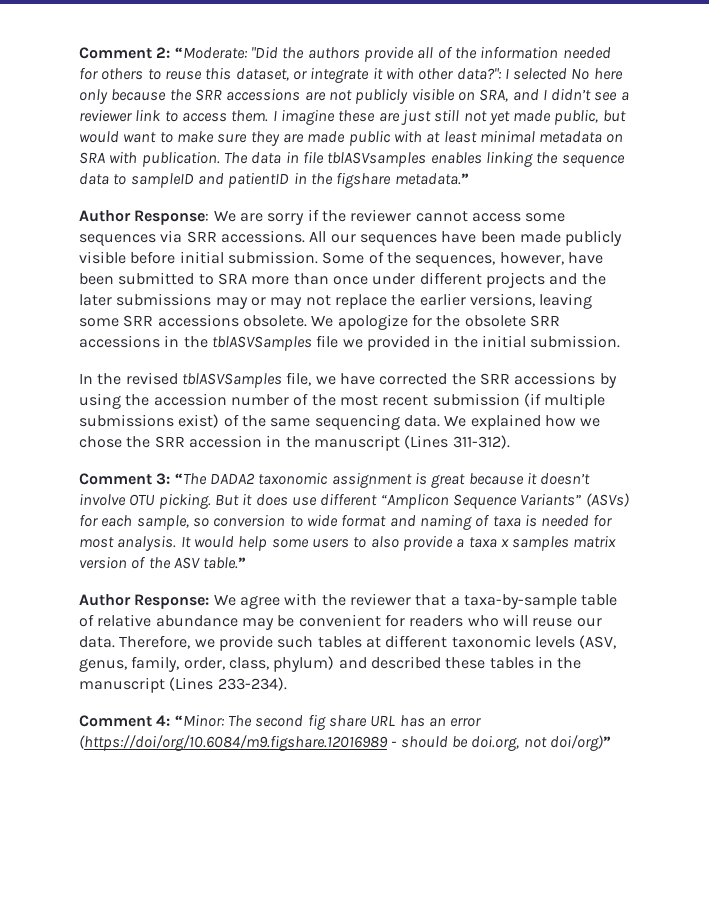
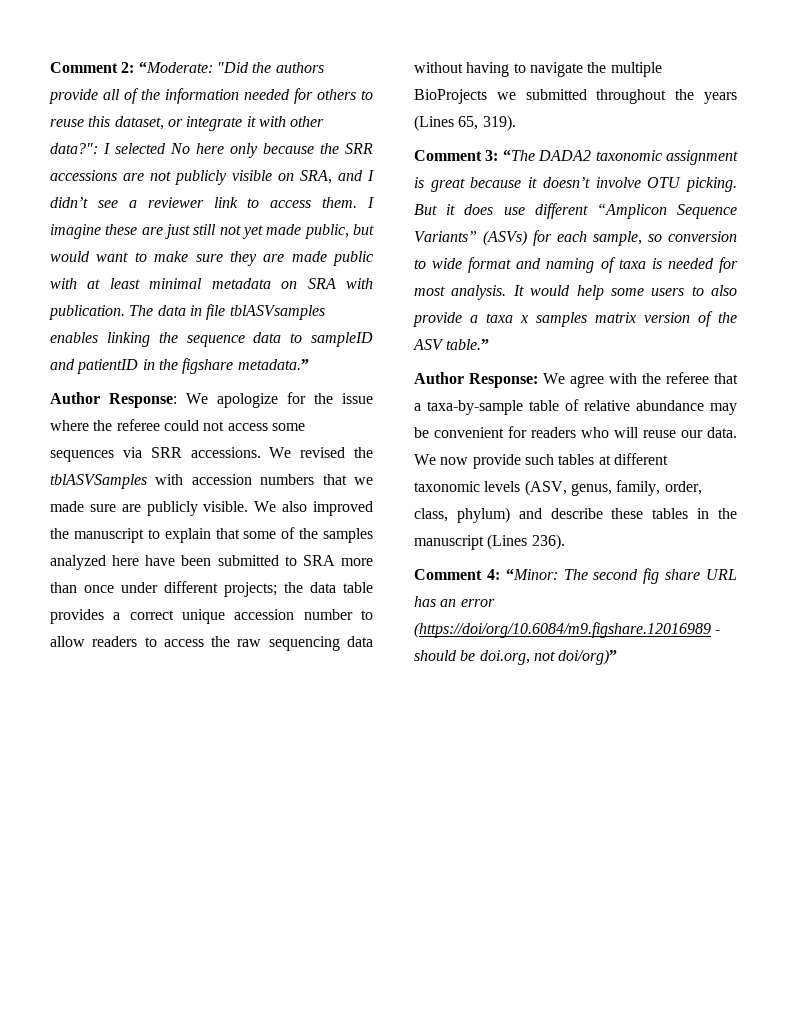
- Author Response: We are sorry if the reviewer cannot access some sequences via SRR accessions.
+ Author Response: We apologize for the issue where the referee could not access some sequences via SRR accessions.
- All our sequences have been made publicly visible before initial submission. Some of the sequences, however, have been submitted to SRA more than once under different projects and the later submissions may or may not replace the earlier versions, leaving some SRR accessions obsolete. We apologize for the obsolete SRR accessions in the tblASVSamples file we provided in the initial submission.
- In the revised tblASVSamples file, we have corrected the SRR accessions by using the accession number of the most recent submission (if multiple submissions exist) of the same sequencing data. We explained how we chose the SRR accession in the manuscript (Lines 311-312).
+ We revised the tblASVSamples with accession numbers that we made sure are publicly visible. We also improved the manuscript to explain that some of the samples analyzed here have been submitted to SRA more than once under different projects; the data table provides a correct unique accession number to allow readers to access the raw sequencing data without having to navigate the multiple BioProjects we submitted throughout the years (Lines 65, 319).
- Author Response: We agree with the reviewer that a taxa-by-sample table of relative abundance may be convenient for readers who will reuse our data.
+ Author Response: We agree with the referee that a taxa-by-sample table of relative abundance may be convenient for readers who will reuse our data.
- Therefore, we provide such tables at different taxonomic levels (ASV, genus, family, order, class, phylum) and described these tables in the manuscript (Lines 233-234).
+ We now provide such tables at different taxonomic levels (ASV, genus, family, order, class, phylum) and describe these tables in the manuscript (Lines 236).

